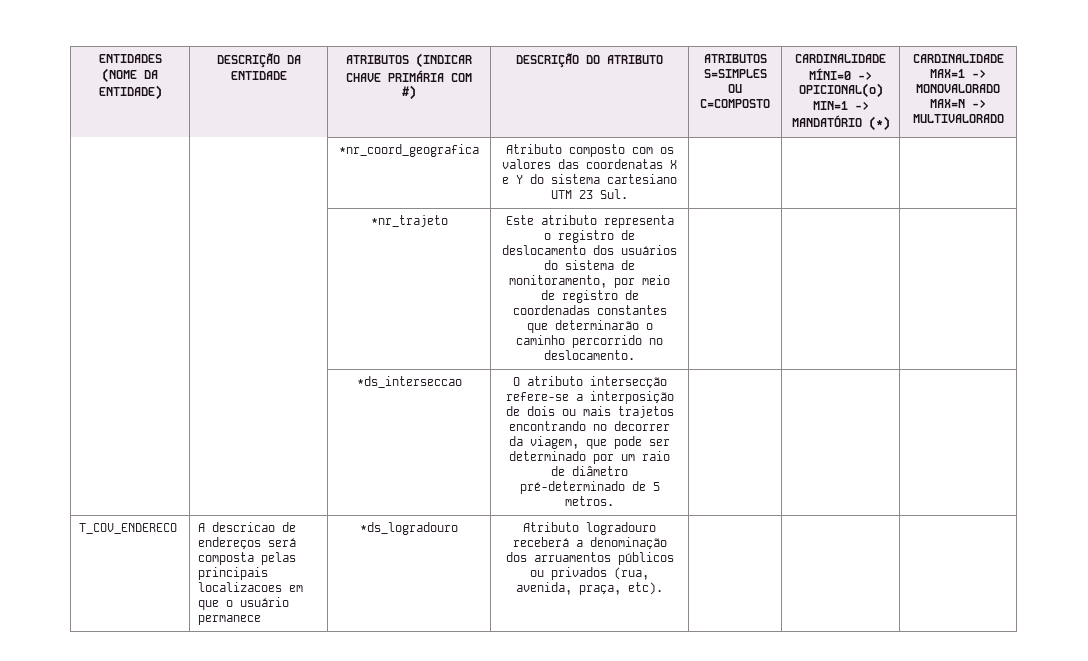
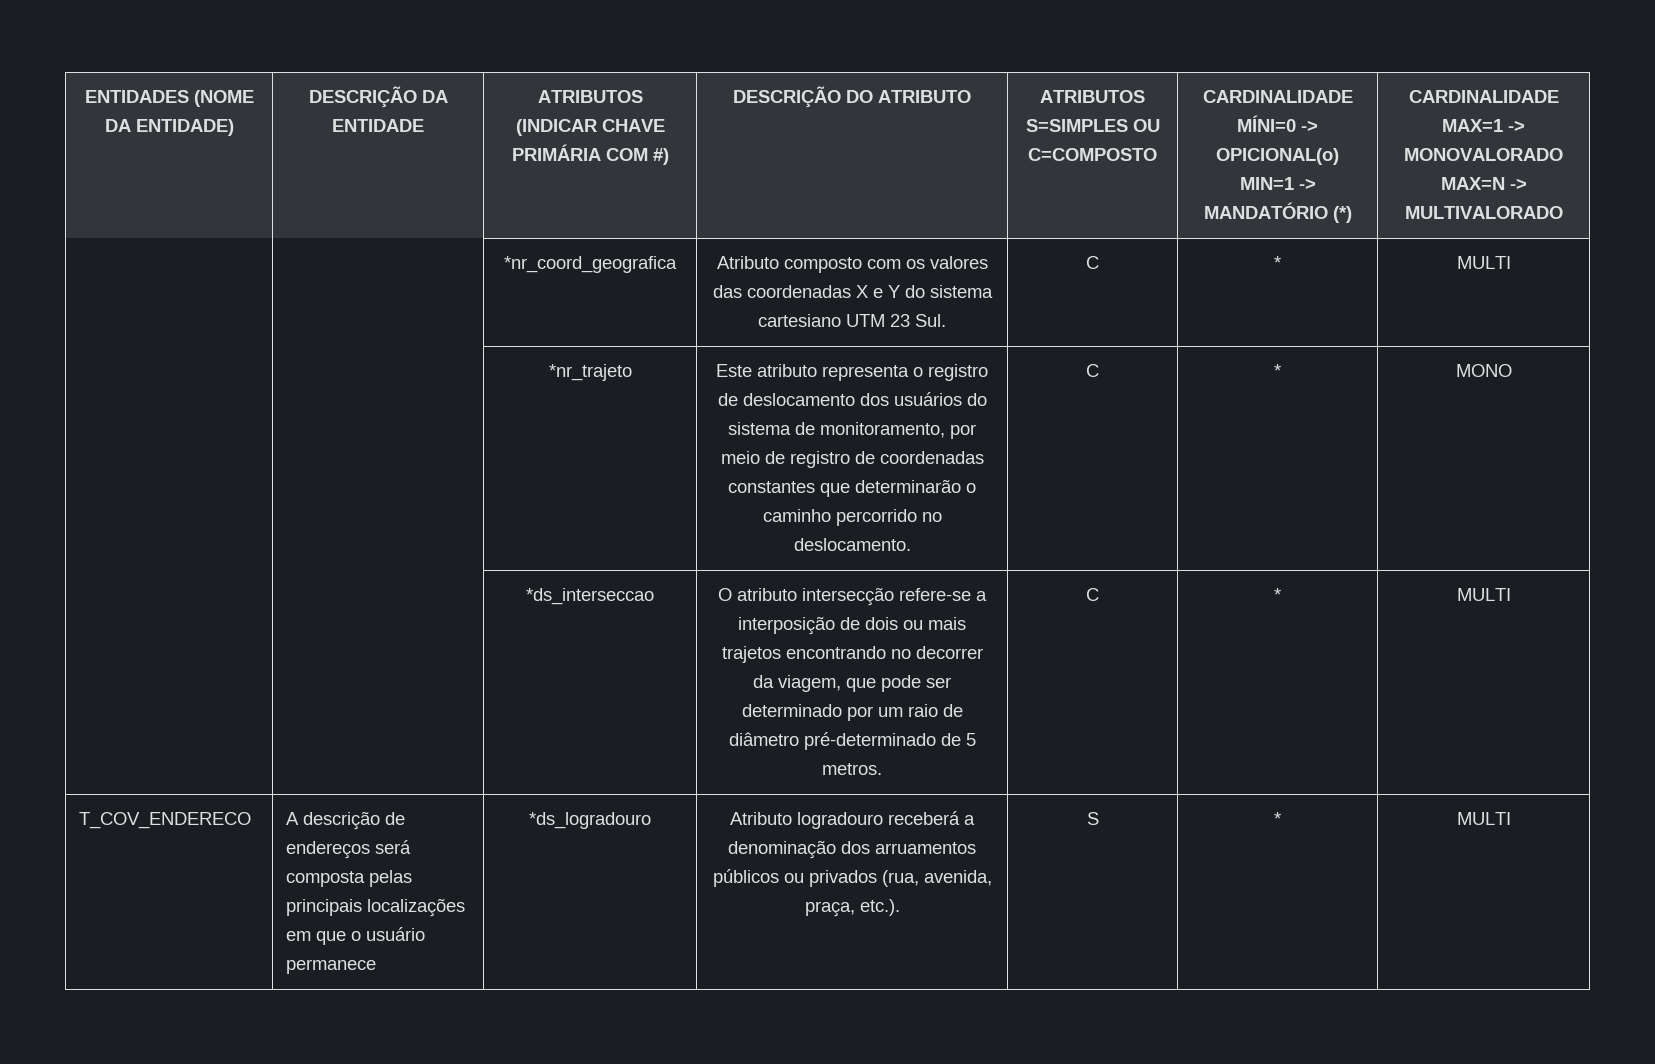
- | | *nr_coord_geografica | Atributo composto com os valores das coordenatas X e Y do sistema cartesiano UTM 23 Sul. | | |
+ | | *nr_coord_geografica | Atributo composto com os valores das coordenadas X e Y do sistema cartesiano UTM 23 Sul. | C | * | MULTI
- | | *nr_trajeto | Este atributo representa o registro de deslocamento dos usuários do sistema de monitoramento, por meio de registro de coordenadas constantes que determinarão o caminho percorrido no deslocamento. | | |
+ | | *nr_trajeto | Este atributo representa o registro de deslocamento dos usuários do sistema de monitoramento, por meio de registro de coordenadas constantes que determinarão o caminho percorrido no deslocamento. | C | * | MONO
- | | *ds_interseccao | O atributo intersecção refere-se a interposição de dois ou mais trajetos encontrando no decorrer da viagem, que pode ser determinado por um raio de diâmetro pré-determinado de 5 metros. | | |
+ | | *ds_interseccao | O atributo intersecção refere-se a interposição de dois ou mais trajetos encontrando no decorrer da viagem, que pode ser determinado por um raio de diâmetro pré-determinado de 5 metros. | C | * | MULTI
- T_COV_ENDERECO | A descricao de endereços será composta pelas principais localizacoes em que o usuário permanece | *ds_logradouro | Atributo logradouro receberá a denominação dos arruamentos públicos ou privados (rua, avenida, praça, etc). | | |
+ T_COV_ENDERECO | A descrição de endereços será composta pelas principais localizações em que o usuário permanece | *ds_logradouro | Atributo logradouro receberá a denominação dos arruamentos públicos ou privados (rua, avenida, praça, etc.). | S | * | MULTI

